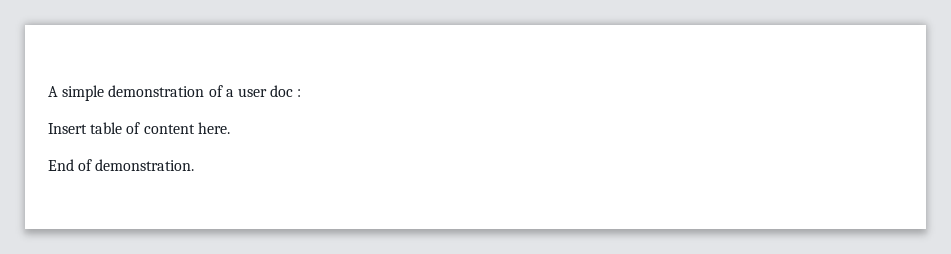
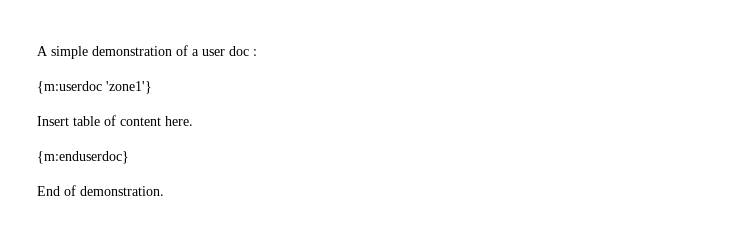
+ {m:userdoc 'zone1'}
+ {m:enduserdoc}

